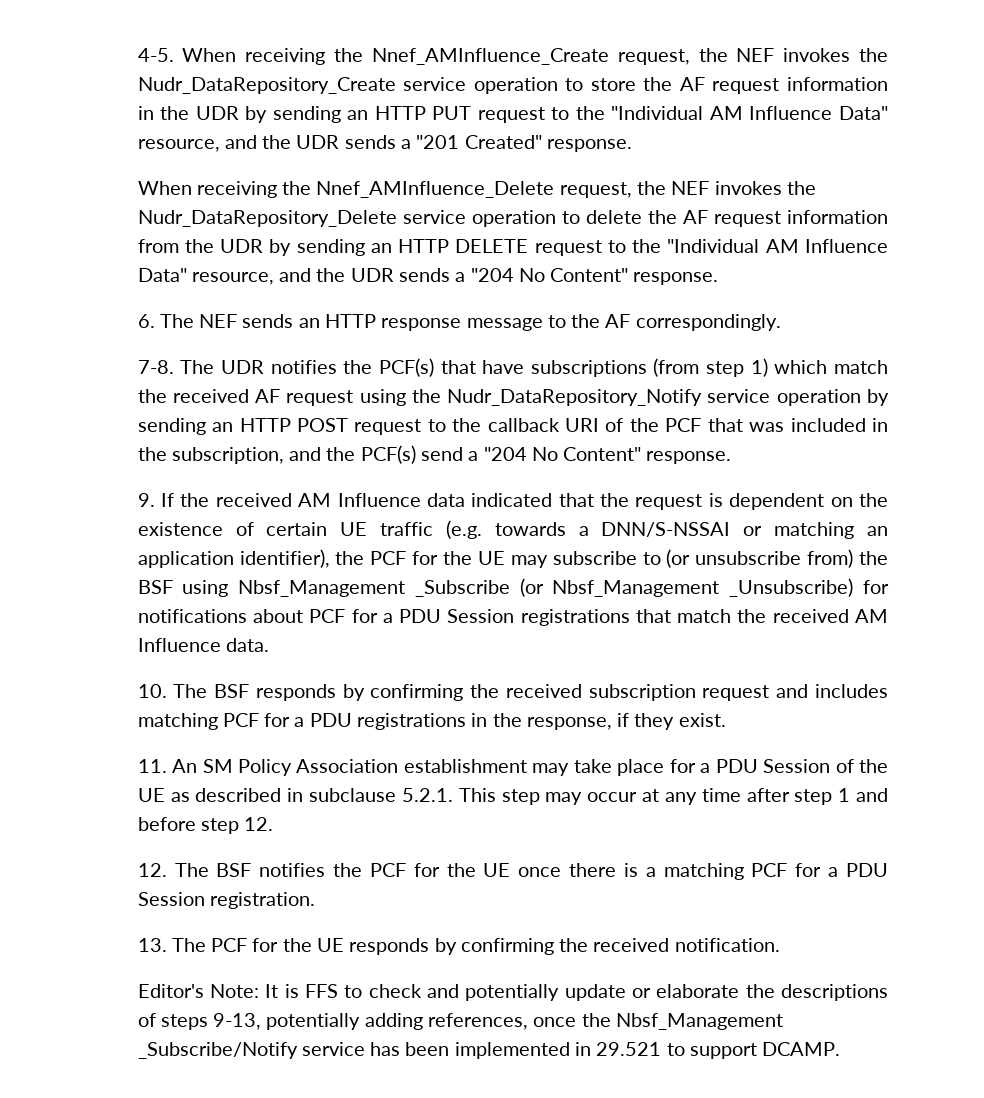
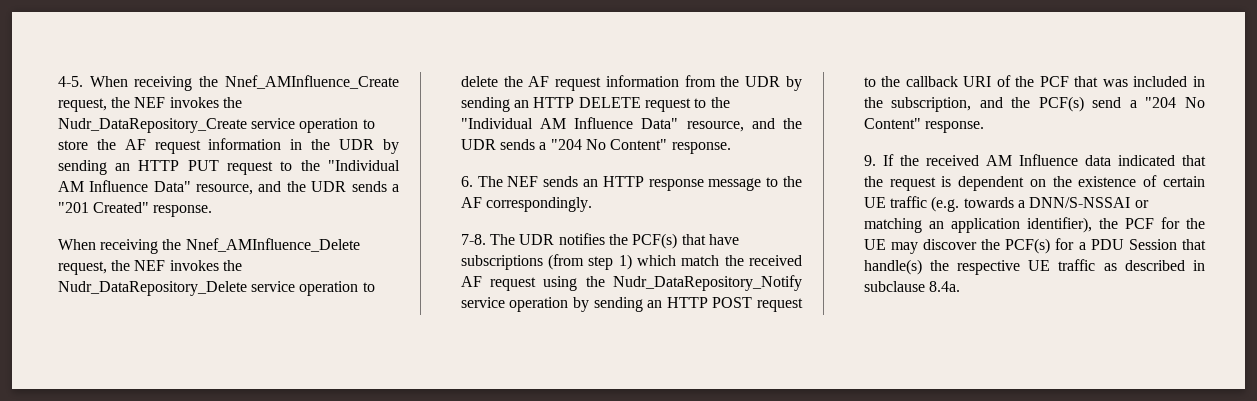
- 9. If the received AM Influence data indicated that the request is dependent on the existence of certain UE traffic (e.g. towards a DNN/S-NSSAI or matching an application identifier), the PCF for the UE may subscribe to (or unsubscribe from) the BSF using Nbsf_Management _Subscribe (or Nbsf_Management _Unsubscribe) for notifications about PCF for a PDU Session registrations that match the received AM Influence data.
- 10. The BSF responds by confirming the received subscription request and includes matching PCF for a PDU registrations in the response, if they exist.
- 11. An SM Policy Association establishment may take place for a PDU Session of the UE as described in subclause 5.2.1. This step may occur at any time after step 1 and before step 12.
- 12. The BSF notifies the PCF for the UE once there is a matching PCF for a PDU Session registration.
- 13. The PCF for the UE responds by confirming the received notification.
- Editor's Note: It is FFS to check and potentially update or elaborate the descriptions of steps 9-13, potentially adding references, once the Nbsf_Management _Subscribe/Notify service has been implemented in 29.521 to support DCAMP.
+ 9. If the received AM Influence data indicated that the request is dependent on the existence of certain UE traffic (e.g. towards a DNN/S-NSSAI or matching an application identifier), the PCF for the UE may discover the PCF(s) for a PDU Session that handle(s) the respective UE traffic as described in subclause 8.4a.

